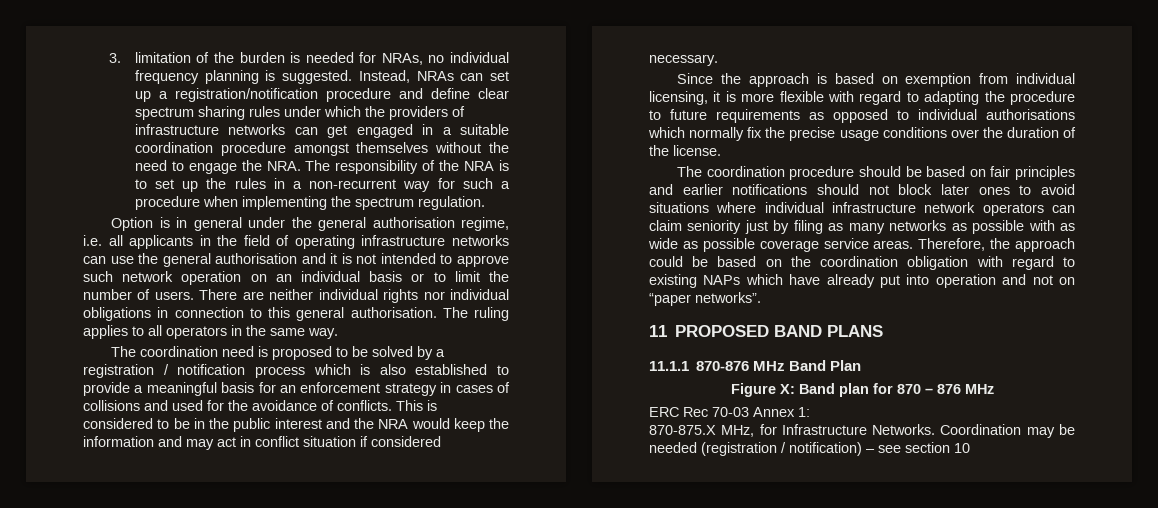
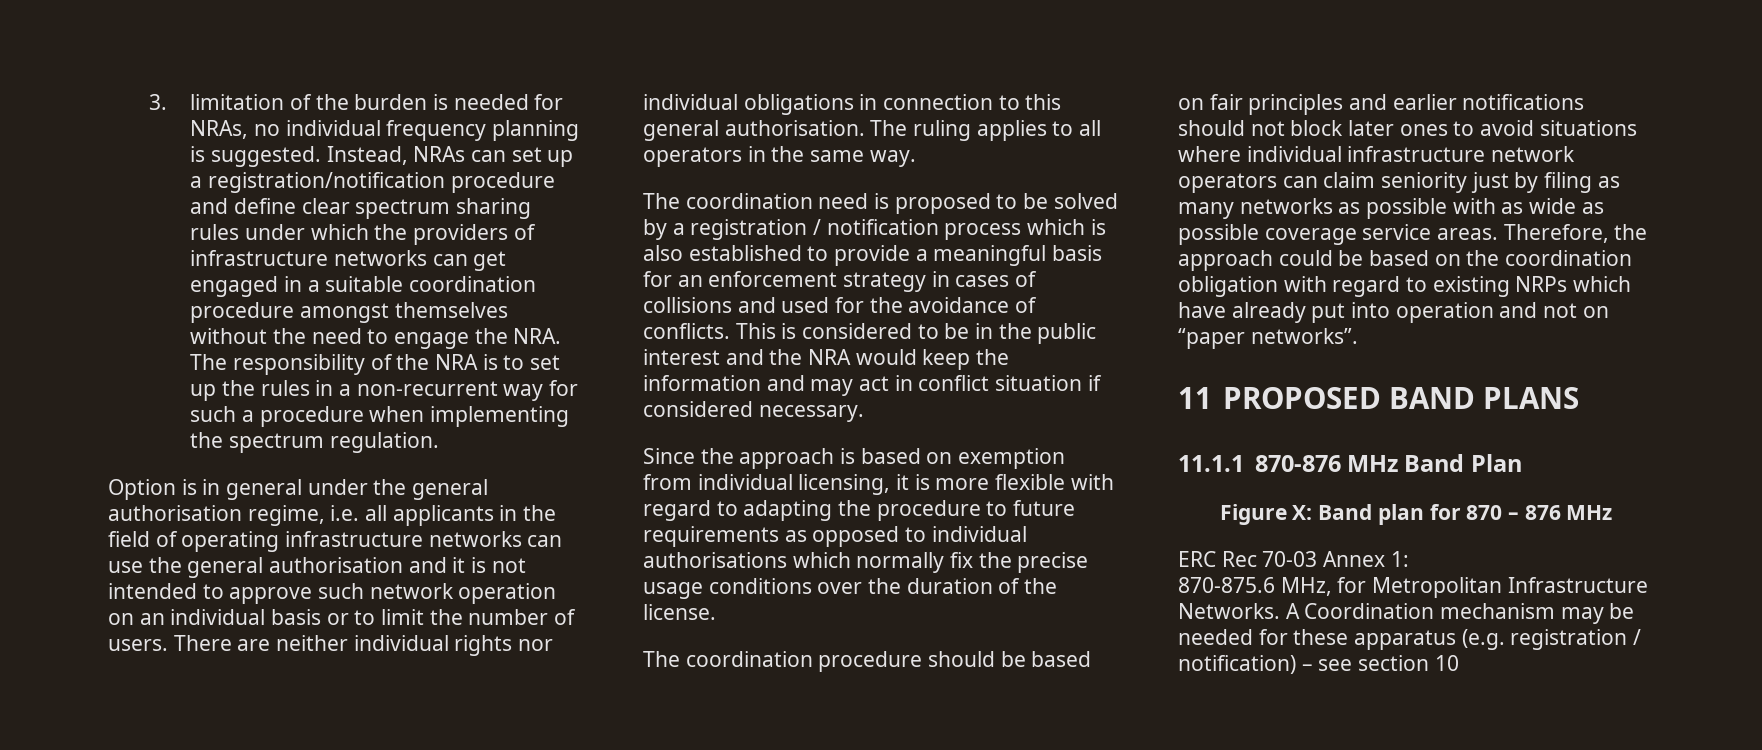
- Therefore, the approach could be based on the coordination obligation with regard to existing NAPs which have already put into operation and not on “paper networks”.
+ Therefore, the approach could be based on the coordination obligation with regard to existing NRPs which have already put into operation and not on “paper networks”.
- 870-875.X MHz, for Infrastructure Networks.
+ 870-875.6 MHz, for Metropolitan Infrastructure Networks.
- Coordination may be needed (registration / notification) – see section 10
+ A Coordination mechanism may be needed for these apparatus (e.g. registration / notification) – see section 10

